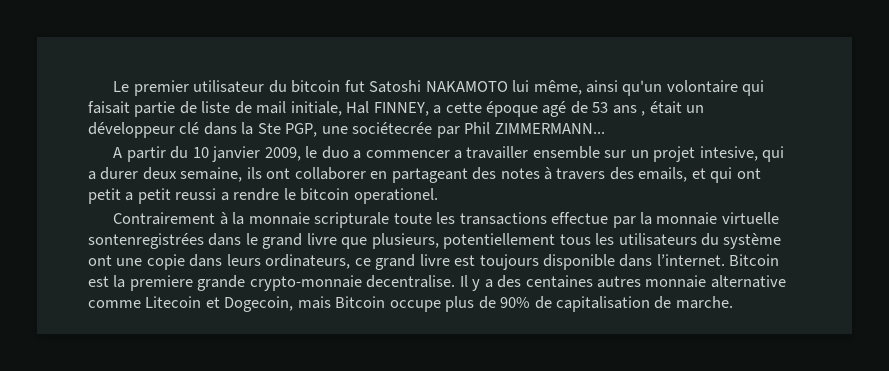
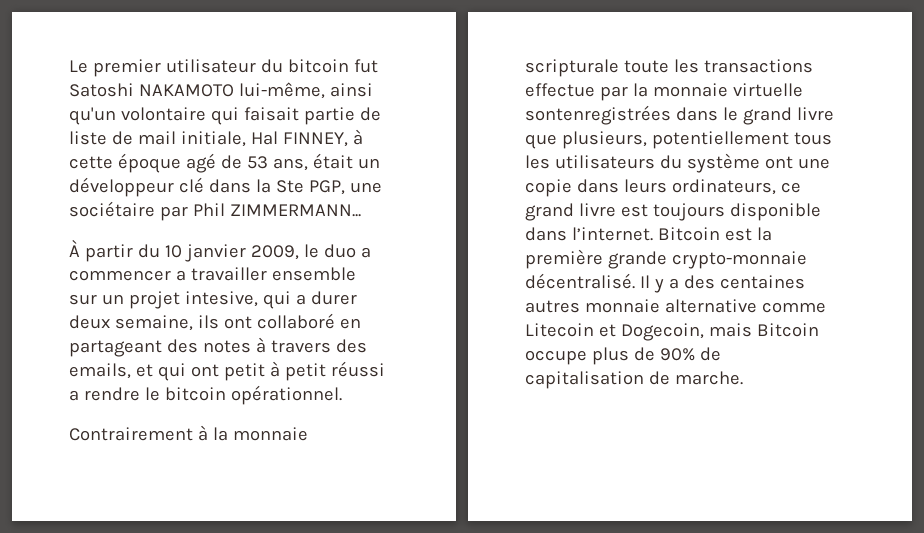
- Le premier utilisateur du bitcoin fut Satoshi NAKAMOTO lui même, ainsi qu'un volontaire qui faisait partie de liste de mail initiale, Hal FINNEY, a cette époque agé de 53 ans , était un développeur clé dans la Ste PGP, une sociétecrée par Phil ZIMMERMANN...
+ Le premier utilisateur du bitcoin fut Satoshi NAKAMOTO lui-même, ainsi qu'un volontaire qui faisait partie de liste de mail initiale, Hal FINNEY, à cette époque agé de 53 ans, était un développeur clé dans la Ste PGP, une sociétaire par Phil ZIMMERMANN...
- A partir du 10 janvier 2009, le duo a commencer a travailler ensemble sur un projet intesive, qui a durer deux semaine, ils ont collaborer en partageant des notes à travers des emails, et qui ont petit a petit reussi a rendre le bitcoin operationel.
+ À partir du 10 janvier 2009, le duo a commencer a travailler ensemble sur un projet intesive, qui a durer deux semaine, ils ont collaboré en partageant des notes à travers des emails, et qui ont petit à petit réussi a rendre le bitcoin opérationnel.
- Bitcoin est la premiere grande crypto-monnaie decentralise.
+ Bitcoin est la première grande crypto-monnaie décentralisé.

